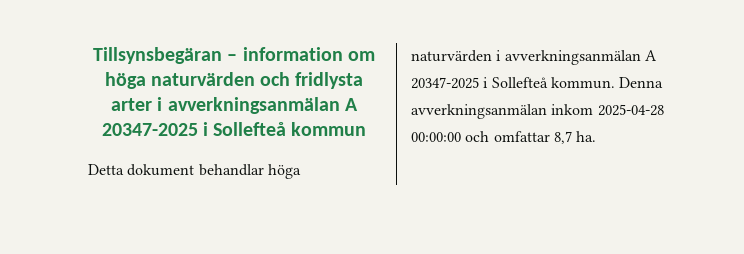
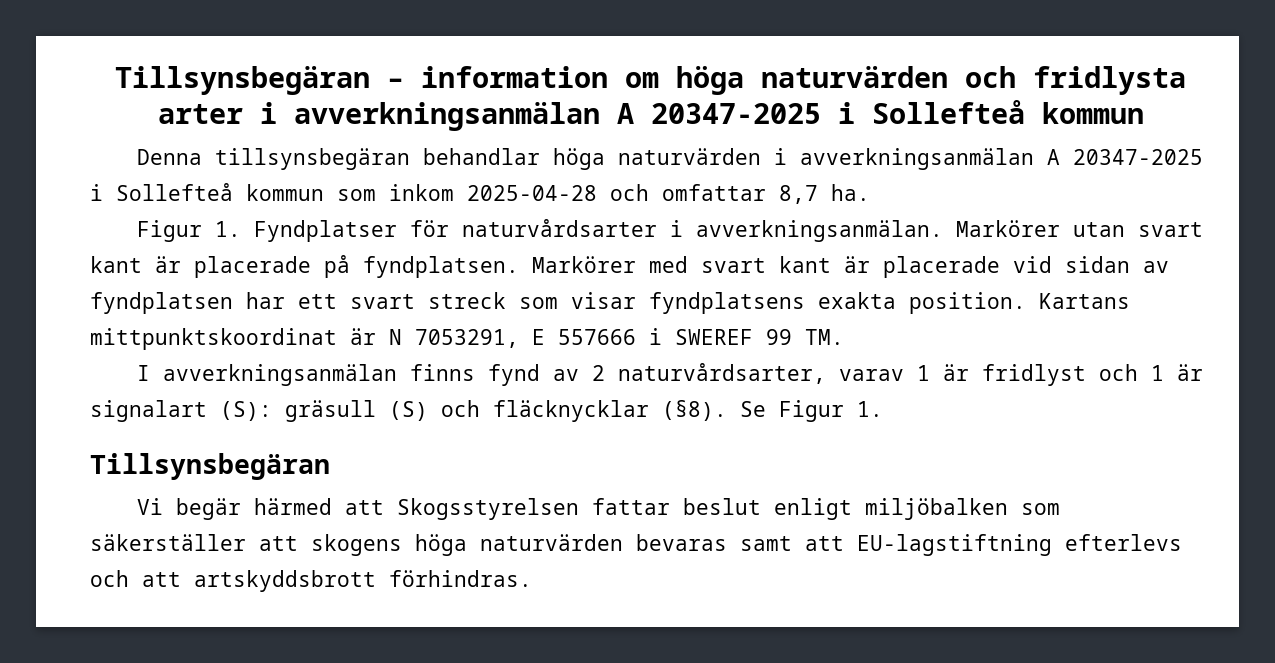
- Detta dokument behandlar höga naturvärden i avverkningsanmälan A 20347-2025 i Sollefteå kommun. Denna avverkningsanmälan inkom 2025-04-28 00:00:00 och omfattar 8,7 ha.
+ Denna tillsynsbegäran behandlar höga naturvärden i avverkningsanmälan A 20347-2025 i Sollefteå kommun som inkom 2025-04-28 och omfattar 8,7 ha.
+ Figur 1. Fyndplatser för naturvårdsarter i avverkningsanmälan. Markörer utan svart kant är placerade på fyndplatsen. Markörer med svart kant är placerade vid sidan av fyndplatsen har ett svart streck som visar fyndplatsens exakta position. Kartans mittpunktskoordinat är N 7053291, E 557666 i SWEREF 99 TM.
+ I avverkningsanmälan finns fynd av 2 naturvårdsarter, varav 1 är fridlyst och 1 är signalart (S): gräsull (S) och fläcknycklar (§8). Se Figur 1.
+ Tillsynsbegäran
+ Vi begär härmed att Skogsstyrelsen fattar beslut enligt miljöbalken som säkerställer att skogens höga naturvärden bevaras samt att EU-lagstiftning efterlevs och att artskyddsbrott förhindras.

